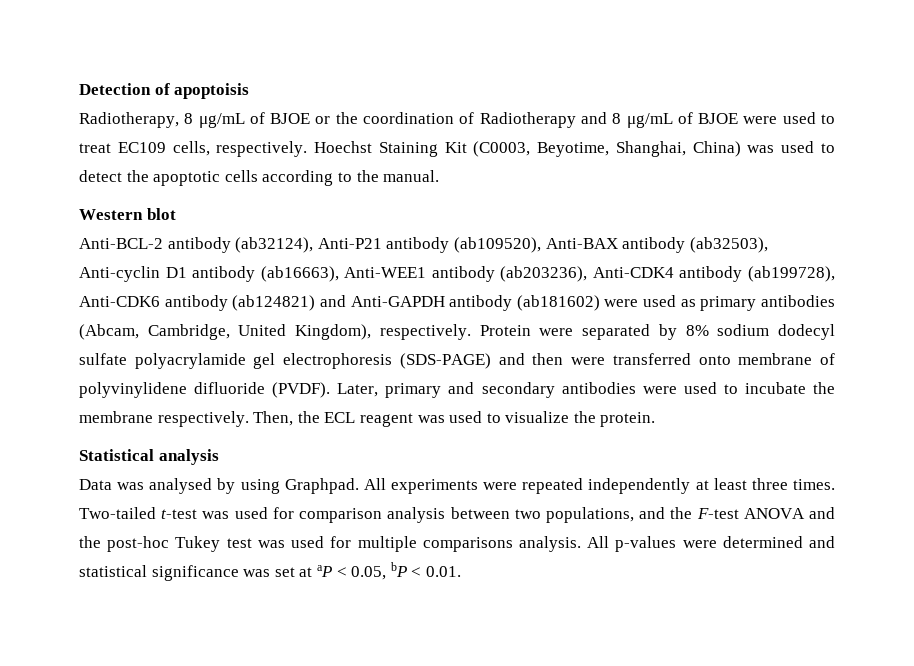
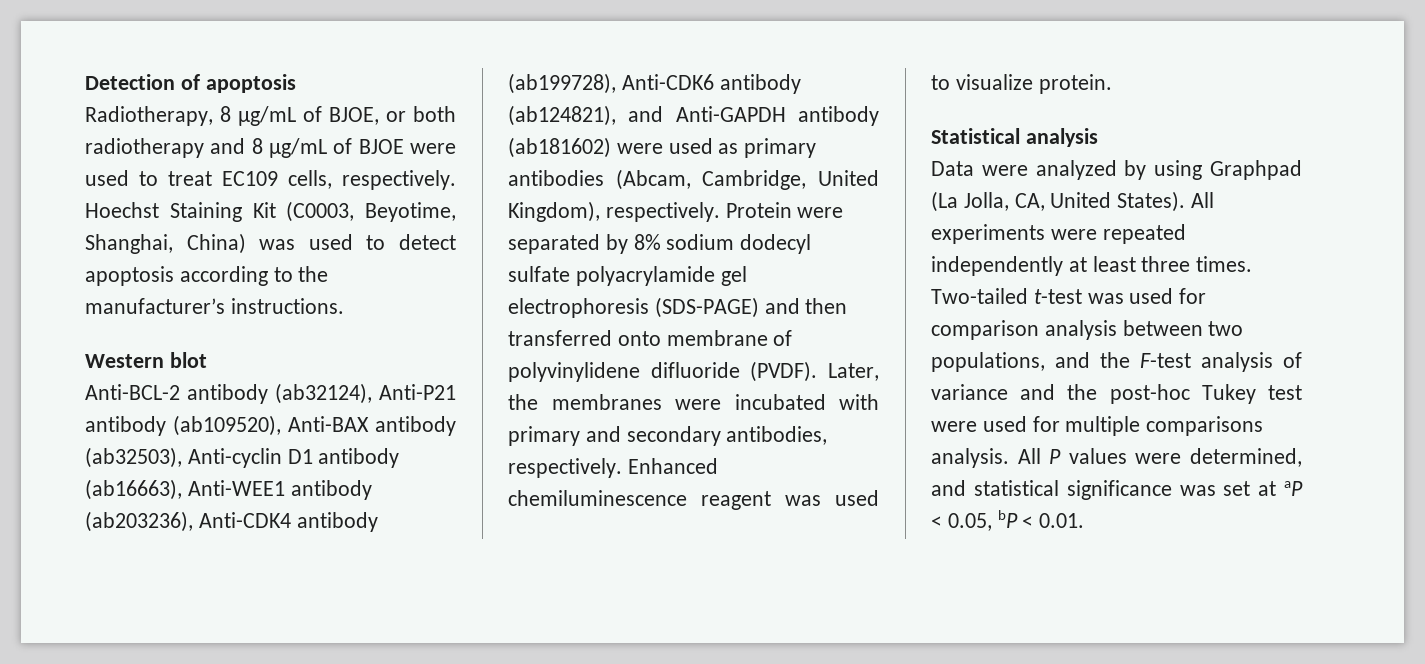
- Detection of apoptoisis
+ Detection of apoptosis
- Radiotherapy, 8 μg/mL of BJOE or the coordination of Radiotherapy and 8 μg/mL of BJOE were used to treat EC109 cells, respectively.
+ Radiotherapy, 8 μg/mL of BJOE, or both radiotherapy and 8 μg/mL of BJOE were used to treat EC109 cells, respectively.
- Hoechst Staining Kit (C0003, Beyotime, Shanghai, China) was used to detect the apoptotic cells according to the manual.
+ Hoechst Staining Kit (C0003, Beyotime, Shanghai, China) was used to detect apoptosis according to the manufacturer’s instructions.
- Anti-BCL-2 antibody (ab32124), Anti-P21 antibody (ab109520), Anti-BAX antibody (ab32503), Anti-cyclin D1 antibody (ab16663), Anti-WEE1 antibody (ab203236), Anti-CDK4 antibody (ab199728), Anti-CDK6 antibody (ab124821) and Anti-GAPDH antibody (ab181602) were used as primary antibodies (Abcam, Cambridge, United Kingdom), respectively.
+ Anti-BCL-2 antibody (ab32124), Anti-P21 antibody (ab109520), Anti-BAX antibody (ab32503), Anti-cyclin D1 antibody (ab16663), Anti-WEE1 antibody (ab203236), Anti-CDK4 antibody (ab199728), Anti-CDK6 antibody (ab124821), and Anti-GAPDH antibody (ab181602) were used as primary antibodies (Abcam, Cambridge, United Kingdom), respectively.
- Protein were separated by 8% sodium dodecyl sulfate polyacrylamide gel electrophoresis (SDS-PAGE) and then were transferred onto membrane of polyvinylidene difluoride (PVDF).
+ Protein were separated by 8% sodium dodecyl sulfate polyacrylamide gel electrophoresis (SDS-PAGE) and then transferred onto membrane of polyvinylidene difluoride (PVDF).
- Later, primary and secondary antibodies were used to incubate the membrane respectively. Then, the ECL reagent was used to visualize the protein.
+ Later, the membranes were incubated with primary and secondary antibodies, respectively. Enhanced chemiluminescence reagent was used to visualize protein.
- Data was analysed by using Graphpad.
+ Data were analyzed by using Graphpad (La Jolla, CA, United States).
- Two-tailed t-test was used for comparison analysis between two populations, and the F-test ANOVA and the post-hoc Tukey test was used for multiple comparisons analysis.
+ Two-tailed t-test was used for comparison analysis between two populations, and the F-test analysis of variance and the post-hoc Tukey test were used for multiple comparisons analysis.
- All p-values were determined and statistical significance was set at aP < 0.05, bP < 0.01.
+ All P values were determined, and statistical significance was set at aP < 0.05, bP < 0.01.

